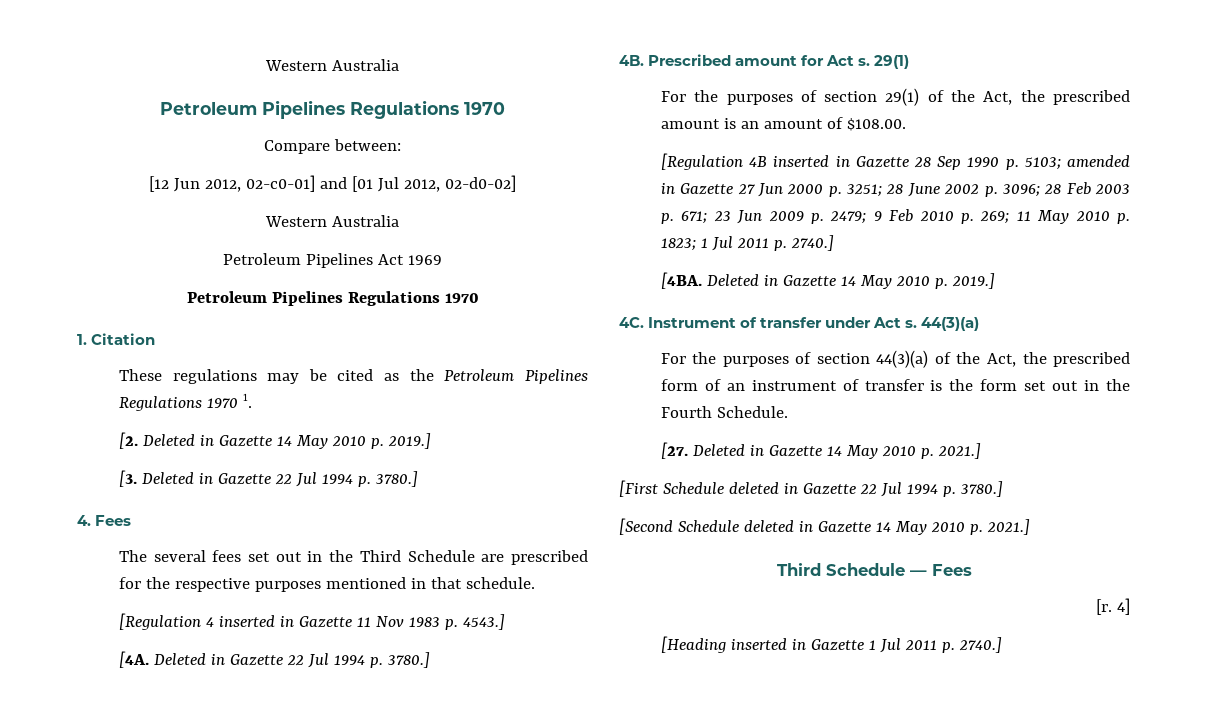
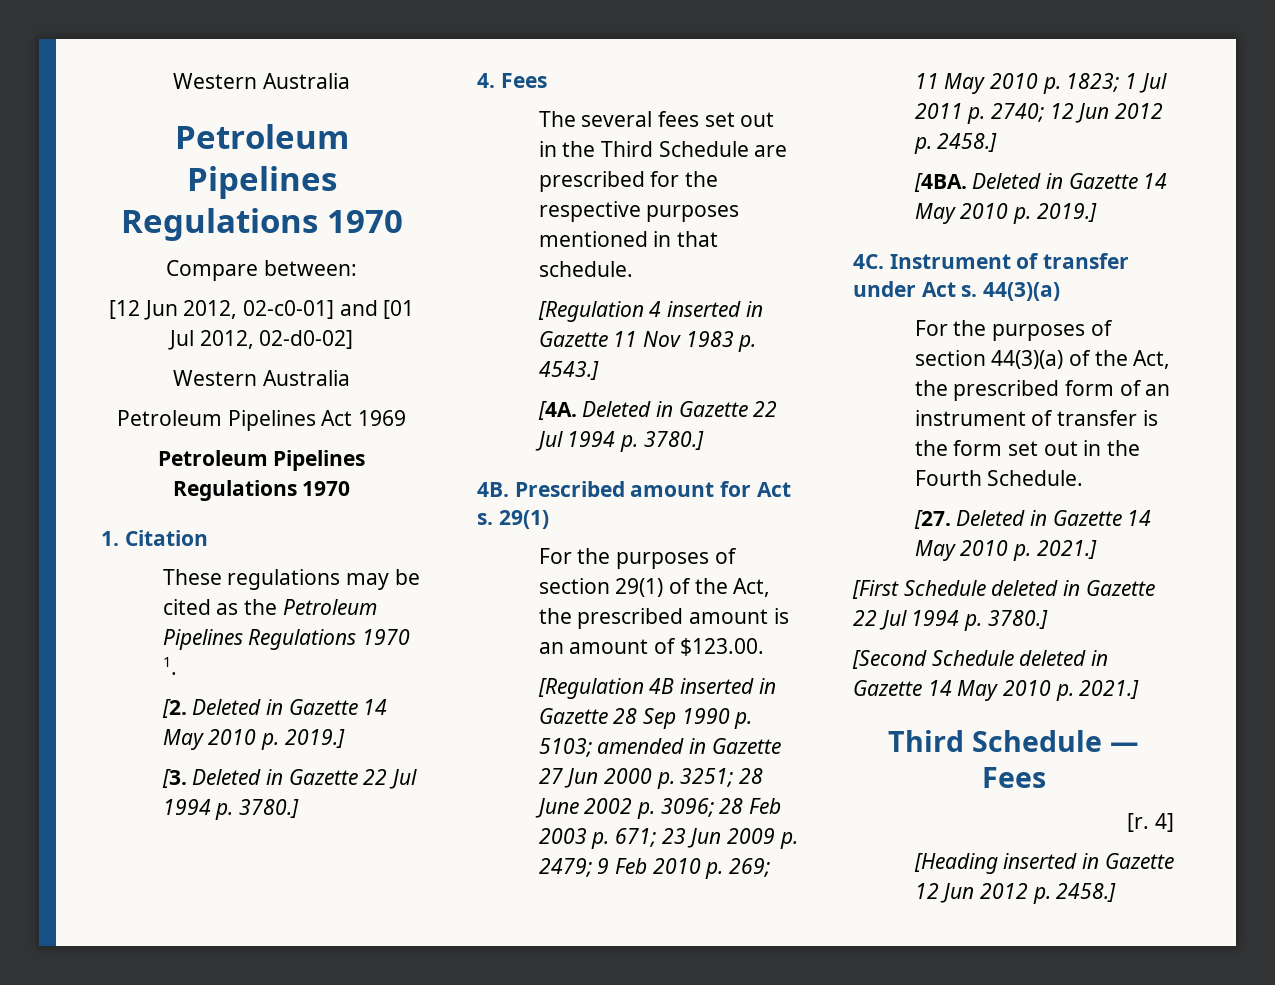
- For the purposes of section 29(1) of the Act, the prescribed amount is an amount of $108.00.
+ For the purposes of section 29(1) of the Act, the prescribed amount is an amount of $123.00.
- [Regulation 4B inserted in Gazette 28 Sep 1990 p. 5103; amended in Gazette 27 Jun 2000 p. 3251; 28 June 2002 p. 3096; 28 Feb 2003 p. 671; 23 Jun 2009 p. 2479; 9 Feb 2010 p. 269; 11 May 2010 p. 1823; 1 Jul 2011 p. 2740.]
+ [Regulation 4B inserted in Gazette 28 Sep 1990 p. 5103; amended in Gazette 27 Jun 2000 p. 3251; 28 June 2002 p. 3096; 28 Feb 2003 p. 671; 23 Jun 2009 p. 2479; 9 Feb 2010 p. 269; 11 May 2010 p. 1823; 1 Jul 2011 p. 2740; 12 Jun 2012 p. 2458.]
- [Heading inserted in Gazette 1 Jul 2011 p. 2740.]
+ [Heading inserted in Gazette 12 Jun 2012 p. 2458.]

